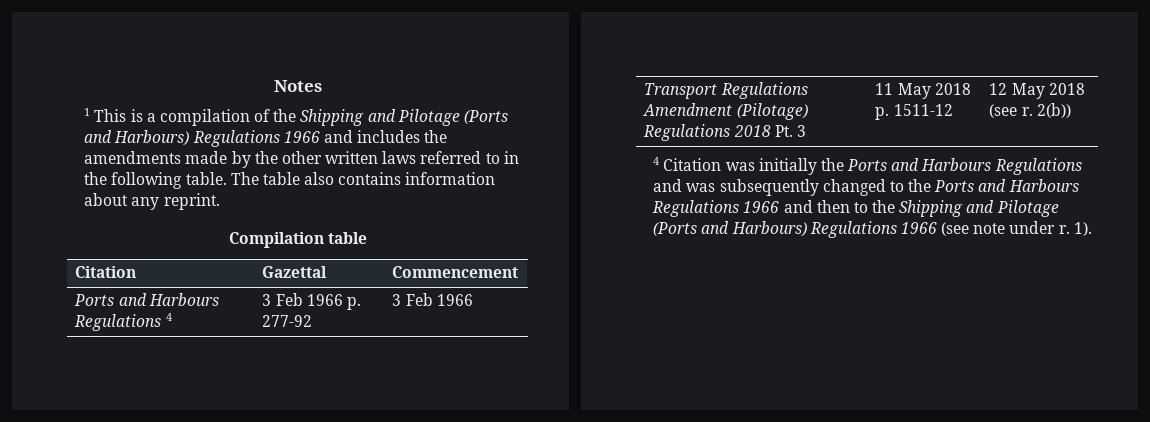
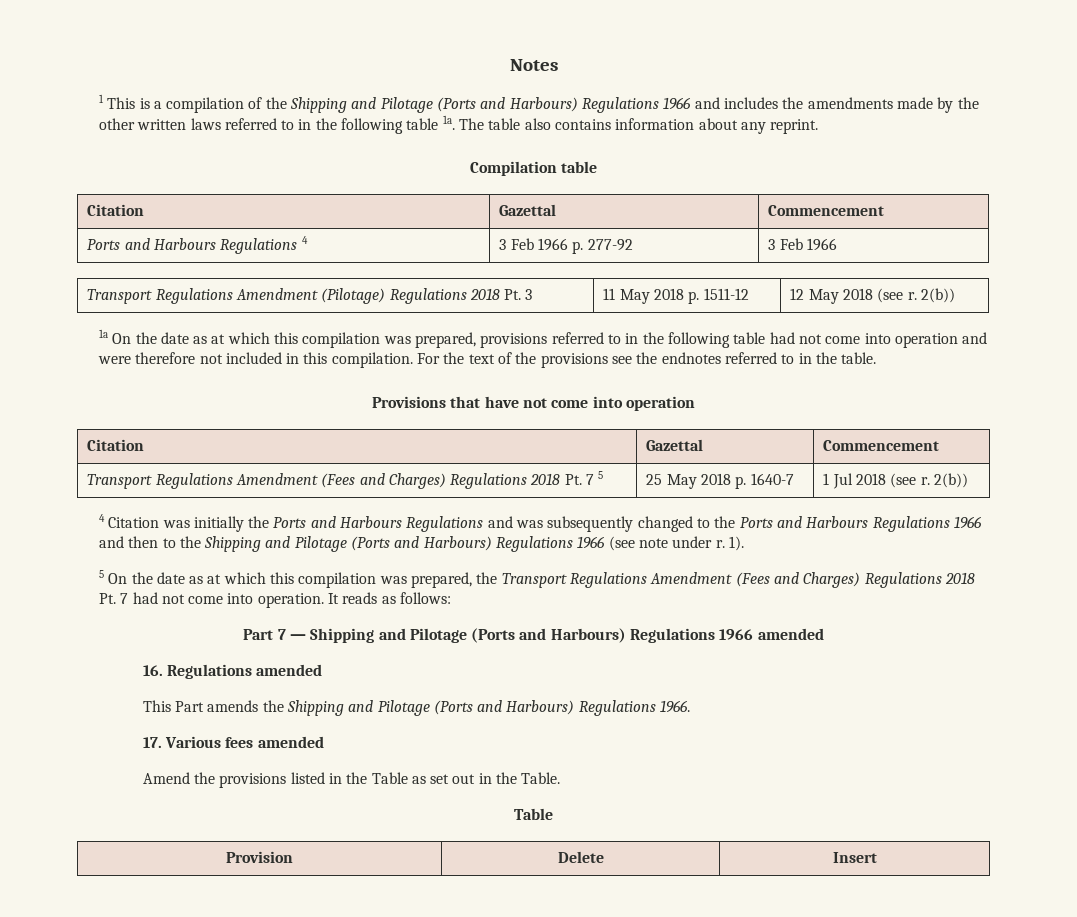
- 1 This is a compilation of the Shipping and Pilotage (Ports and Harbours) Regulations 1966 and includes the amendments made by the other written laws referred to in the following table.
+ 1 This is a compilation of the Shipping and Pilotage (Ports and Harbours) Regulations 1966 and includes the amendments made by the other written laws referred to in the following table 1a.
+ 1a On the date as at which this compilation was prepared, provisions referred to in the following table had not come into operation and were therefore not included in this compilation. For the text of the provisions see the endnotes referred to in the table.
+ Provisions that have not come into operation
+ Citation | Gazettal | Commencement
+ Transport Regulations Amendment (Fees and Charges) Regulations 2018 Pt. 7 5 | 25 May 2018 p. 1640-7 | 1 Jul 2018 (see r. 2(b))
+ 5 On the date as at which this compilation was prepared, the Transport Regulations Amendment (Fees and Charges) Regulations 2018 Pt. 7 had not come into operation. It reads as follows:
+ Part 7 — Shipping and Pilotage (Ports and Harbours) Regulations 1966 amended
+ 16. Regulations amended
+ This Part amends the Shipping and Pilotage (Ports and Harbours) Regulations 1966.
+ 17. Various fees amended
+ Amend the provisions listed in the Table as set out in the Table.
+ Table
+ Provision | Delete | Insert

